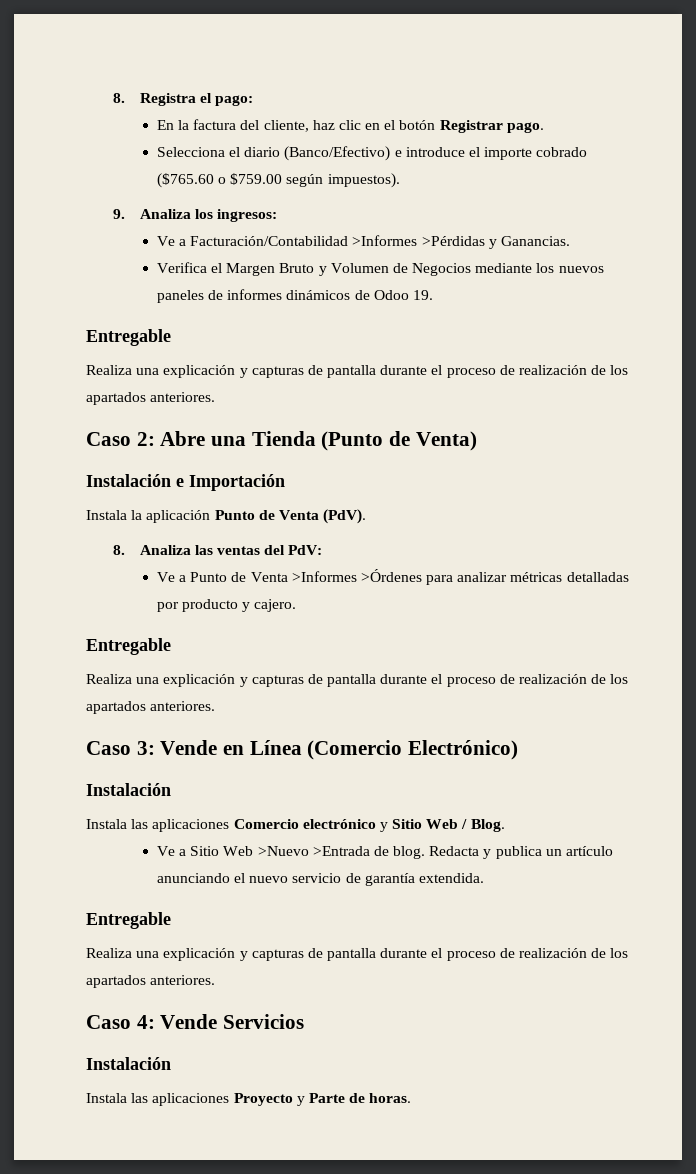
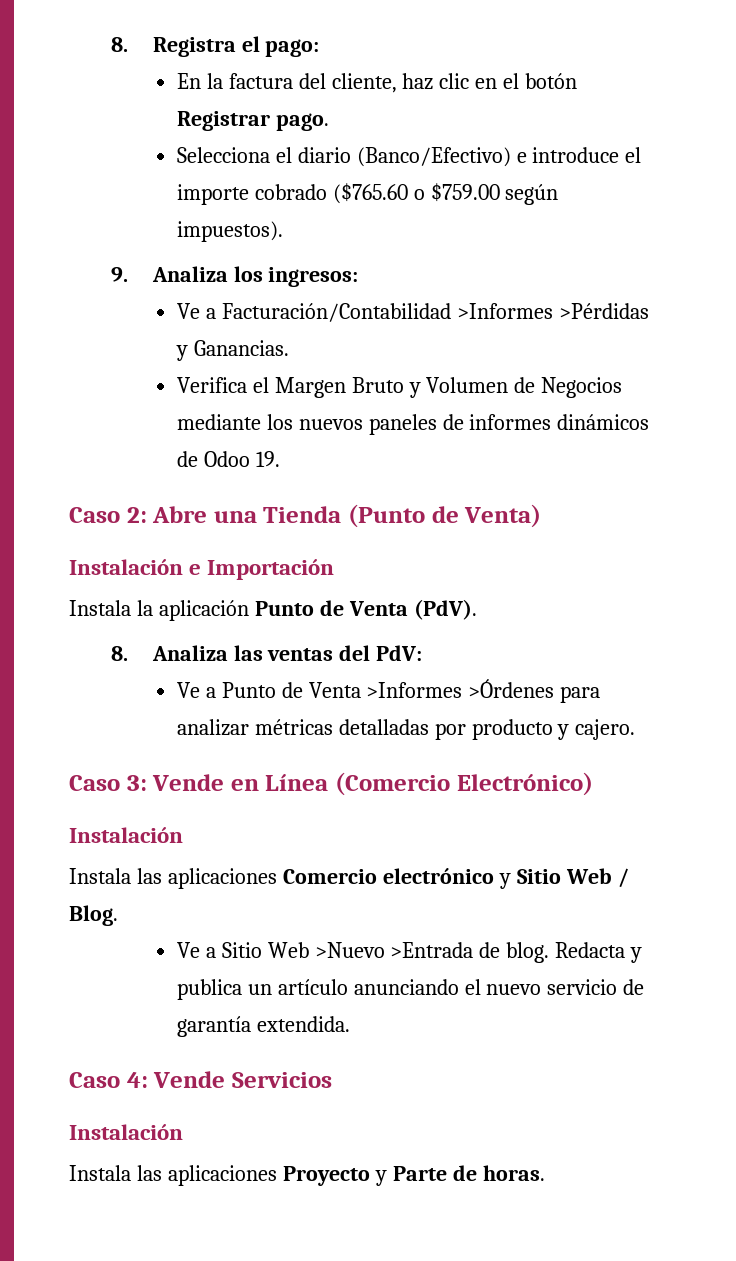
  Verifica el Margen Bruto y Volumen de Negocios mediante los nuevos paneles de informes dinámicos de Odoo 19.
- Entregable
- Realiza una explicación y capturas de pantalla durante el proceso de realización de los apartados anteriores.
  Ve a Punto de Venta >Informes >Órdenes para analizar métricas detalladas por producto y cajero.
- Entregable
- Realiza una explicación y capturas de pantalla durante el proceso de realización de los apartados anteriores.
  Redacta y publica un artículo anunciando el nuevo servicio de garantía extendida.
- Entregable
- Realiza una explicación y capturas de pantalla durante el proceso de realización de los apartados anteriores.

